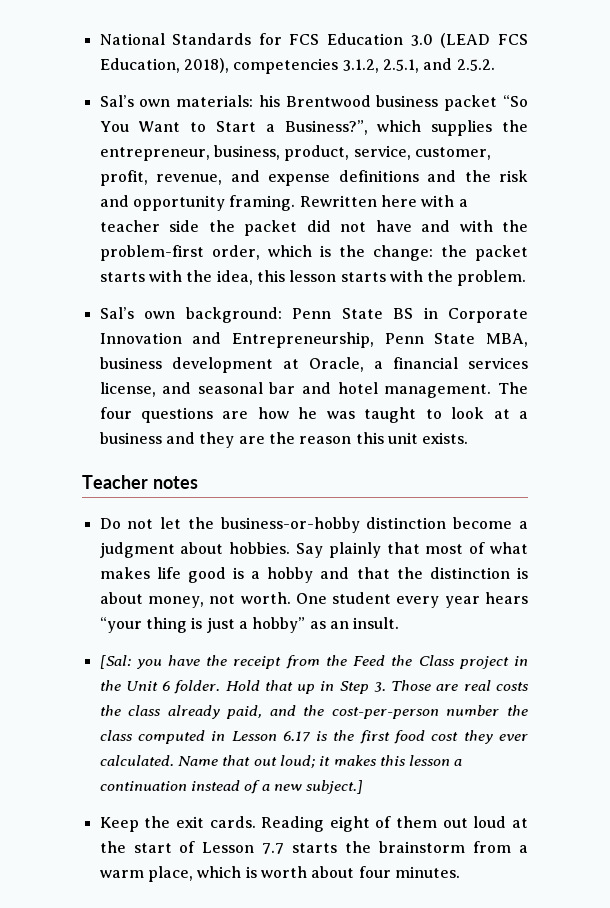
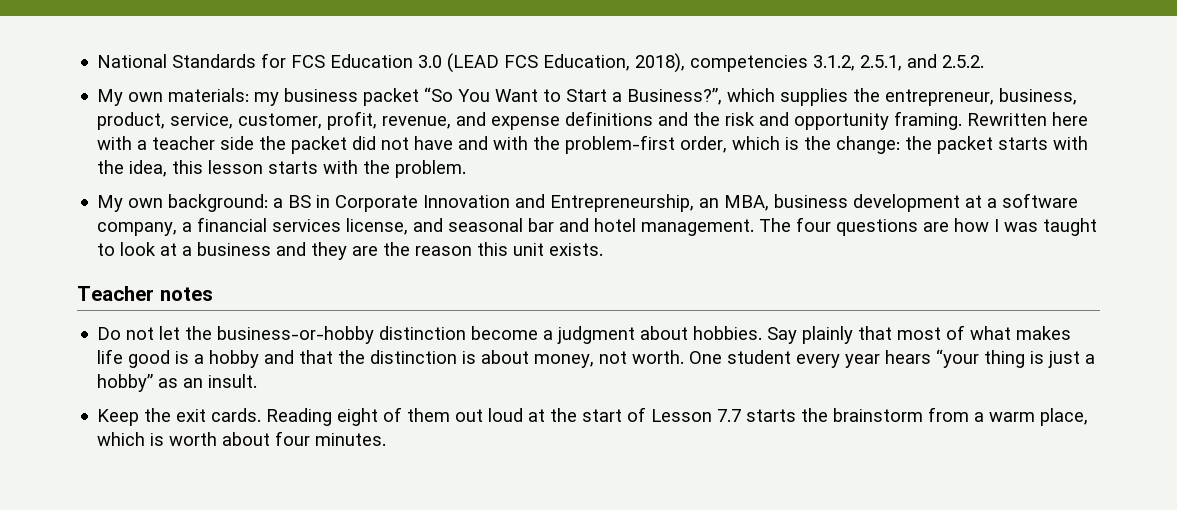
- Sal’s own materials: his Brentwood business packet “So You Want to Start a Business?”, which supplies the entrepreneur, business, product, service, customer, profit, revenue, and expense definitions and the risk and opportunity framing.
+ My own materials: my business packet “So You Want to Start a Business?”, which supplies the entrepreneur, business, product, service, customer, profit, revenue, and expense definitions and the risk and opportunity framing.
- Sal’s own background: Penn State BS in Corporate Innovation and Entrepreneurship, Penn State MBA, business development at Oracle, a financial services license, and seasonal bar and hotel management.
+ My own background: a BS in Corporate Innovation and Entrepreneurship, an MBA, business development at a software company, a financial services license, and seasonal bar and hotel management.
- The four questions are how he was taught to look at a business and they are the reason this unit exists.
+ The four questions are how I was taught to look at a business and they are the reason this unit exists.
- [Sal: you have the receipt from the Feed the Class project in the Unit 6 folder. Hold that up in Step 3. Those are real costs the class already paid, and the cost-per-person number the class computed in Lesson 6.17 is the first food cost they ever calculated. Name that out loud; it makes this lesson a continuation instead of a new subject.]

